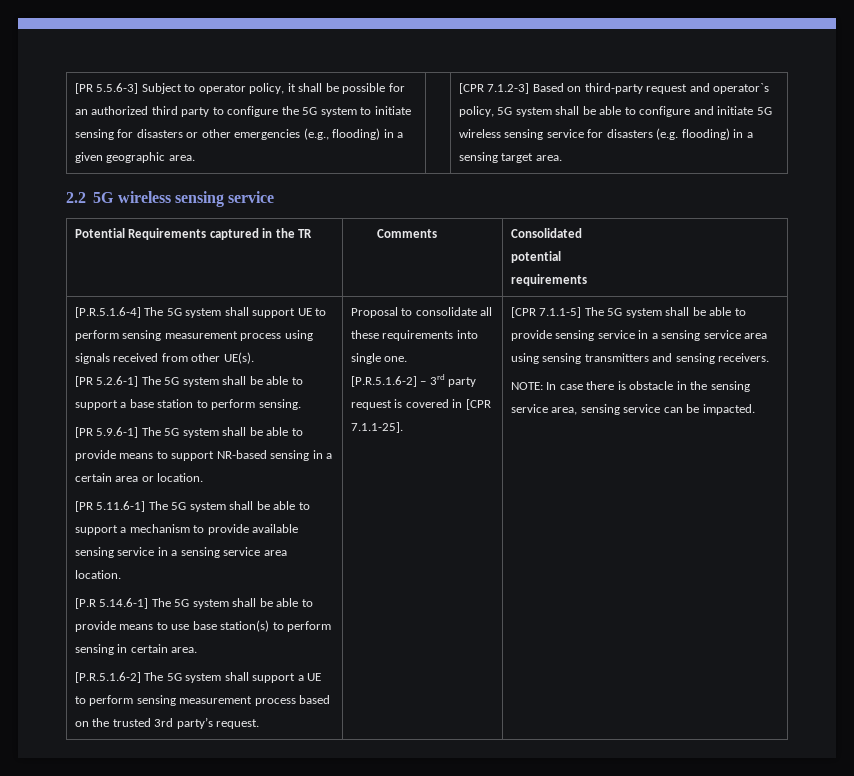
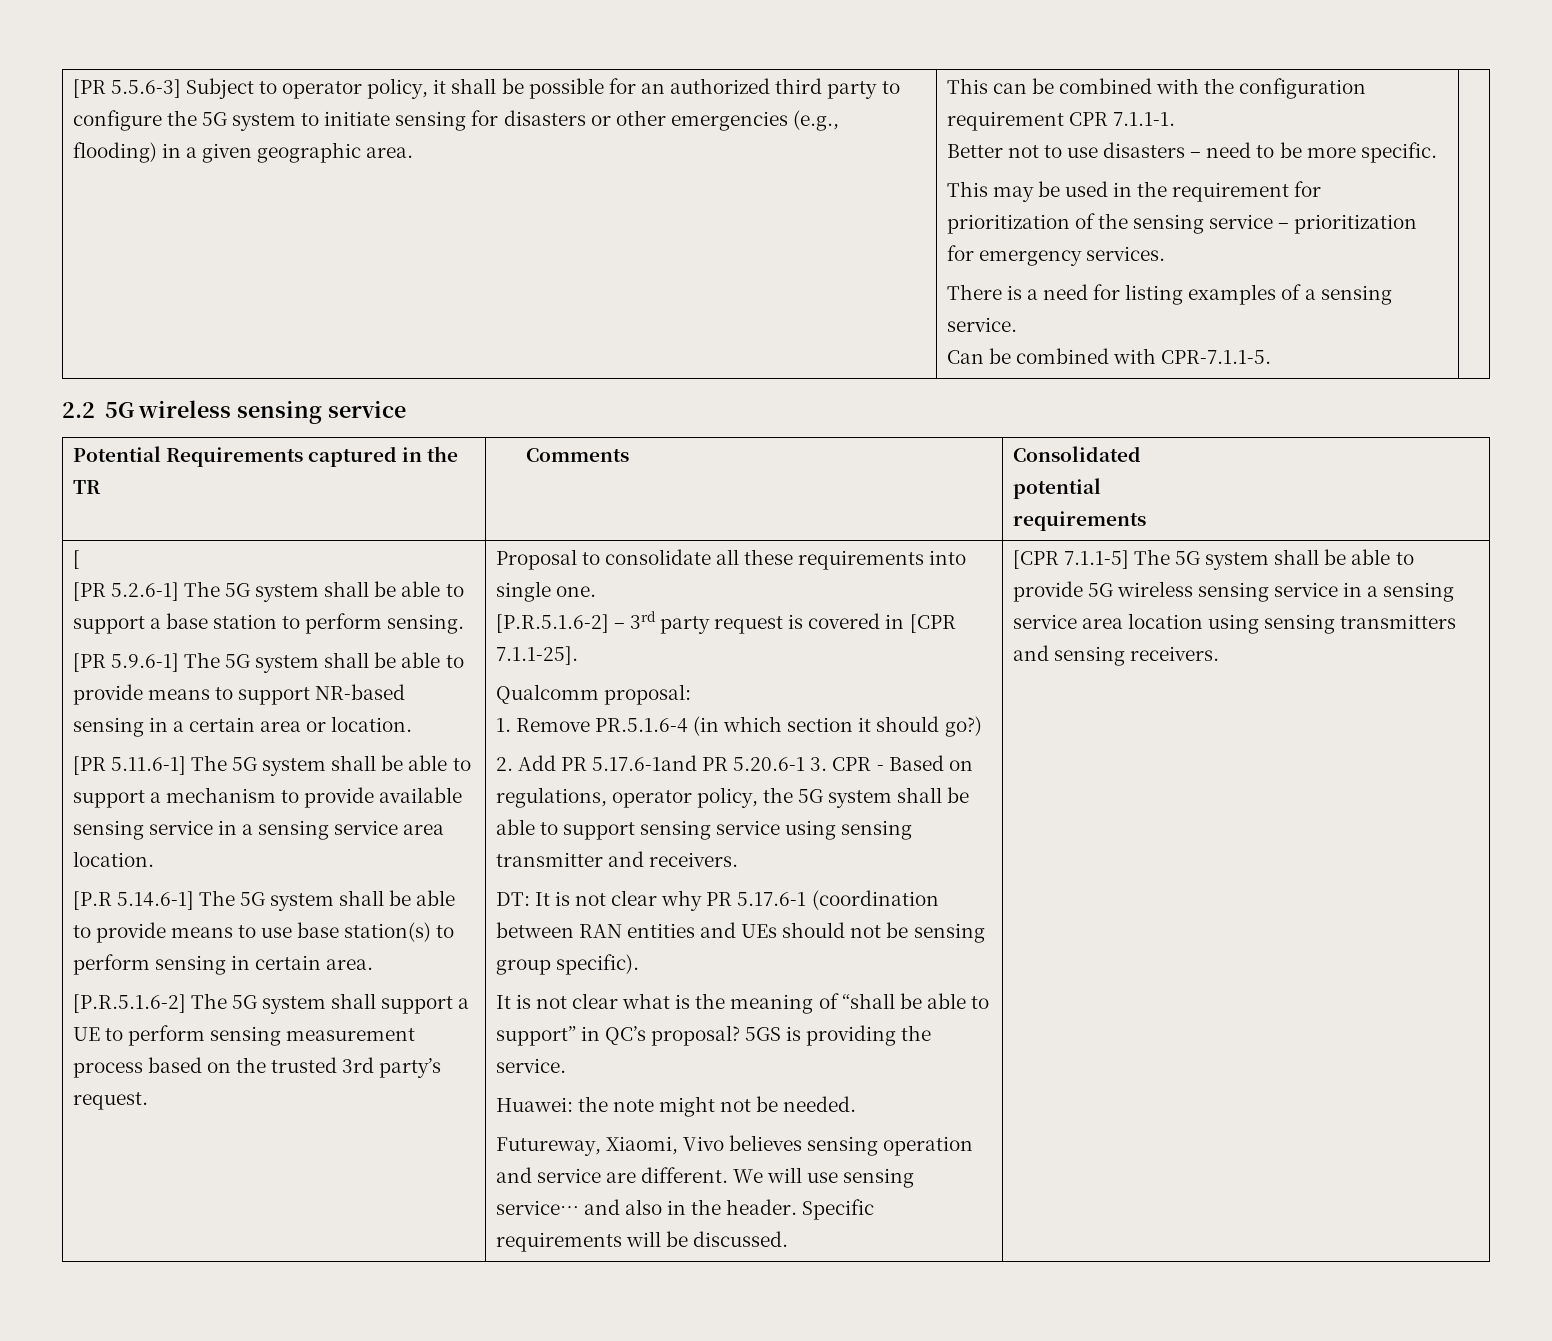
- [CPR 7.1.2-3] Based on third-party request and operator`s policy, 5G system shall be able to configure and initiate 5G wireless sensing service for disasters (e.g. flooding) in a sensing target area.
+ This can be combined with the configuration requirement CPR 7.1.1-1.
+ Better not to use disasters – need to be more specific.
+ This may be used in the requirement for prioritization of the sensing service – prioritization for emergency services.
+ There is a need for listing examples of a sensing service.
+ Can be combined with CPR-7.1.1-5.
- [P.R.5.1.6-4] The 5G system shall support UE to perform sensing measurement process using signals received from other UE(s).
+ [
+ Qualcomm proposal:
+ 1. Remove PR.5.1.6-4 (in which section it should go?)
+ 2. Add PR 5.17.6-1and PR 5.20.6-1 3. CPR - Based on regulations, operator policy, the 5G system shall be able to support sensing service using sensing transmitter and receivers.
+ DT: It is not clear why PR 5.17.6-1 (coordination between RAN entities and UEs should not be sensing group specific).
+ It is not clear what is the meaning of “shall be able to support” in QC’s proposal? 5GS is providing the service.
+ Huawei: the note might not be needed.
+ Futureway, Xiaomi, Vivo believes sensing operation and service are different. We will use sensing service… and also in the header. Specific requirements will be discussed.
- [CPR 7.1.1-5] The 5G system shall be able to provide sensing service in a sensing service area using sensing transmitters and sensing receivers.
+ [CPR 7.1.1-5] The 5G system shall be able to provide 5G wireless sensing service in a sensing service area location using sensing transmitters and sensing receivers.
- NOTE: In case there is obstacle in the sensing service area, sensing service can be impacted.

